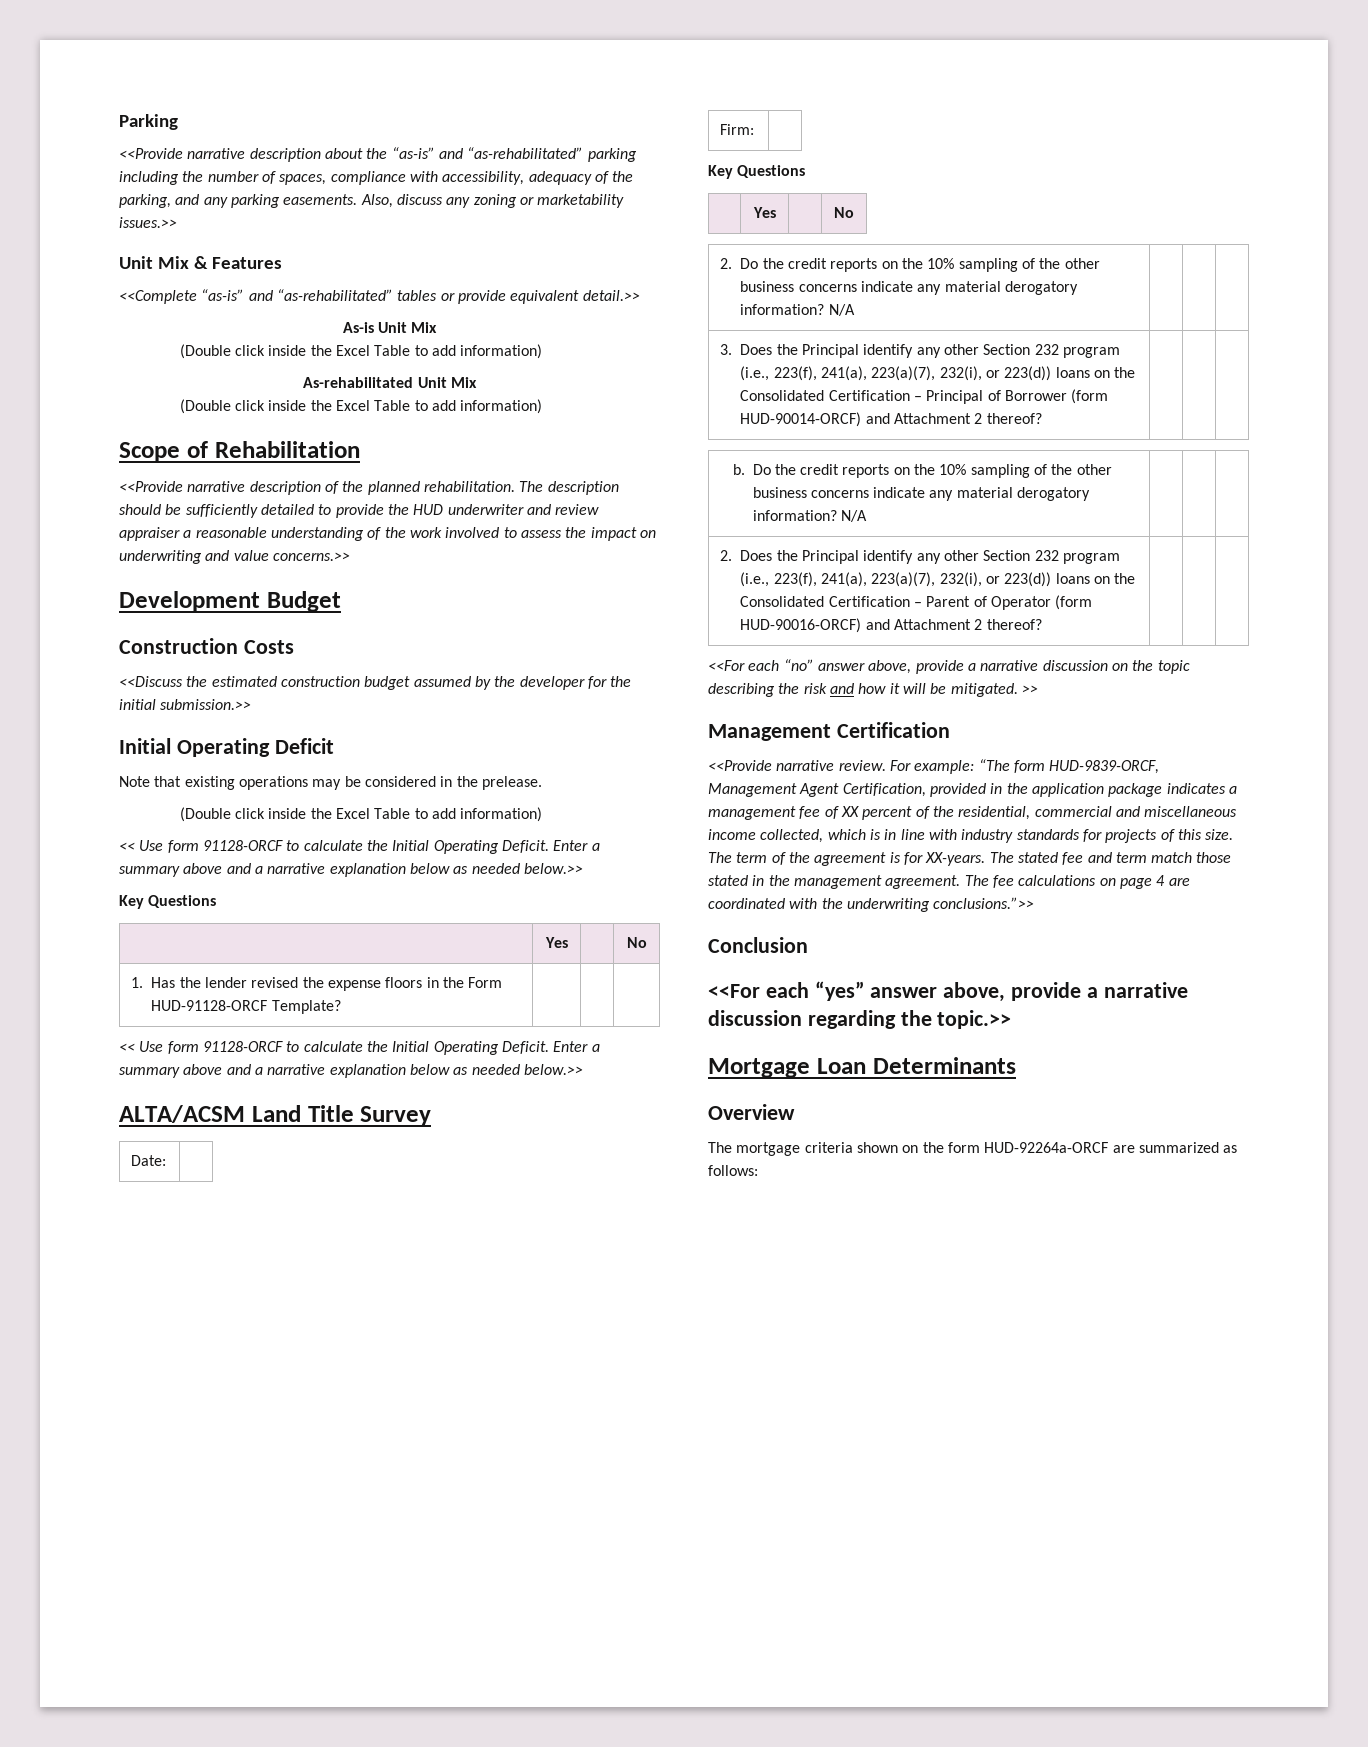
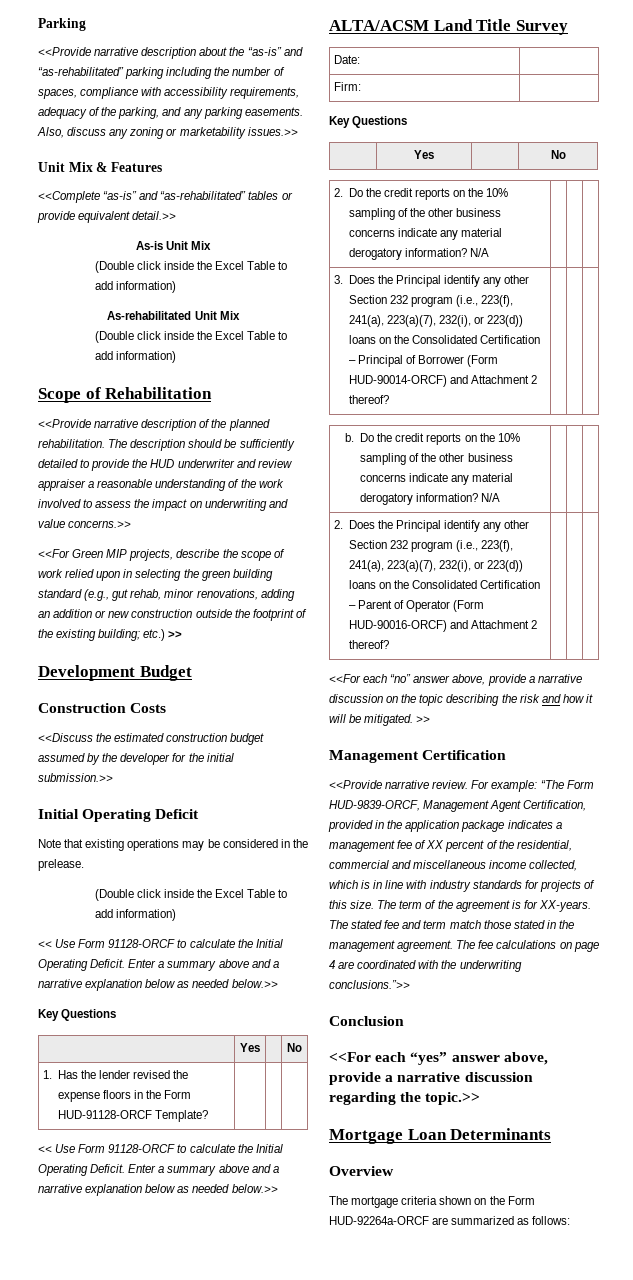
- <<Provide narrative description about the “as-is” and “as-rehabilitated” parking including the number of spaces, compliance with accessibility, adequacy of the parking, and any parking easements.
+ <<Provide narrative description about the “as-is” and “as-rehabilitated” parking including the number of spaces, compliance with accessibility requirements, adequacy of the parking, and any parking easements.
+ <<For Green MIP projects, describe the scope of work relied upon in selecting the green building standard (e.g., gut rehab, minor renovations, adding an addition or new construction outside the footprint of the existing building; etc.) >>
  Note that existing operations may be considered in the prelease.
  (Double click inside the Excel Table to add information)
- << Use form 91128-ORCF to calculate the Initial Operating Deficit.
+ << Use Form 91128-ORCF to calculate the Initial Operating Deficit.
  1. Has the lender revised the expense floors in the Form HUD-91128-ORCF Template? | | |
- << Use form 91128-ORCF to calculate the Initial Operating Deficit.
+ << Use Form 91128-ORCF to calculate the Initial Operating Deficit.
- 3. Does the Principal identify any other Section 232 program (i.e., 223(f), 241(a), 223(a)(7), 232(i), or 223(d)) loans on the Consolidated Certification – Principal of Borrower (form HUD-90014-ORCF) and Attachment 2 thereof? | | |
+ 3. Does the Principal identify any other Section 232 program (i.e., 223(f), 241(a), 223(a)(7), 232(i), or 223(d)) loans on the Consolidated Certification – Principal of Borrower (Form HUD-90014-ORCF) and Attachment 2 thereof? | | |
- 2. Does the Principal identify any other Section 232 program (i.e., 223(f), 241(a), 223(a)(7), 232(i), or 223(d)) loans on the Consolidated Certification – Parent of Operator (form HUD-90016-ORCF) and Attachment 2 thereof? | | |
+ 2. Does the Principal identify any other Section 232 program (i.e., 223(f), 241(a), 223(a)(7), 232(i), or 223(d)) loans on the Consolidated Certification – Parent of Operator (Form HUD-90016-ORCF) and Attachment 2 thereof? | | |
- For example: “The form HUD-9839-ORCF, Management Agent Certification, provided in the application package indicates a management fee of XX percent of the residential, commercial and miscellaneous income collected, which is in line with industry standards for projects of this size.
+ For example: “The Form HUD-9839-ORCF, Management Agent Certification, provided in the application package indicates a management fee of XX percent of the residential, commercial and miscellaneous income collected, which is in line with industry standards for projects of this size.
- The mortgage criteria shown on the form HUD-92264a-ORCF are summarized as follows:
+ The mortgage criteria shown on the Form HUD-92264a-ORCF are summarized as follows:

